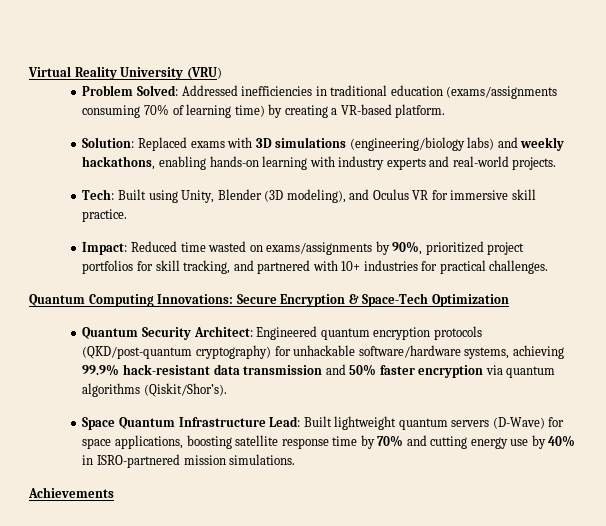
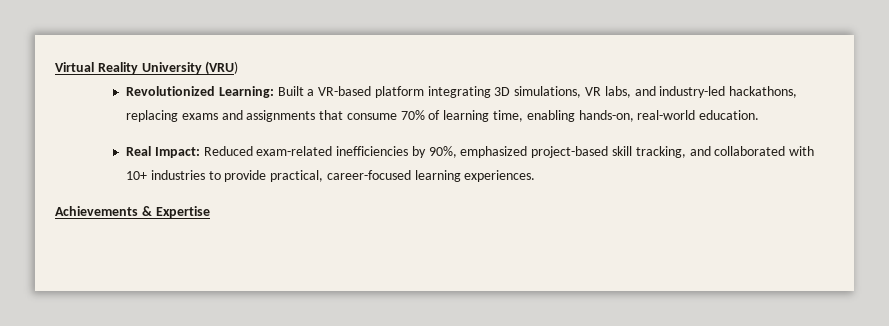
- Problem Solved: Addressed inefficiencies in traditional education (exams/assignments consuming 70% of learning time) by creating a VR-based platform.
- Solution: Replaced exams with 3D simulations (engineering/biology labs) and weekly hackathons, enabling hands-on learning with industry experts and real-world projects.
- Tech: Built using Unity, Blender (3D modeling), and Oculus VR for immersive skill practice.
- Impact: Reduced time wasted on exams/assignments by 90%, prioritized project portfolios for skill tracking, and partnered with 10+ industries for practical challenges.
- Quantum Computing Innovations: Secure Encryption & Space-Tech Optimization
- Quantum Security Architect: Engineered quantum encryption protocols (QKD/post-quantum cryptography) for unhackable software/hardware systems, achieving 99.9% hack-resistant data transmission and 50% faster encryption via quantum algorithms (Qiskit/Shor’s).
- Space Quantum Infrastructure Lead: Built lightweight quantum servers (D-Wave) for space applications, boosting satellite response time by 70% and cutting energy use by 40% in ISRO-partnered mission simulations.
+ Revolutionized Learning: Built a VR-based platform integrating 3D simulations, VR labs, and industry-led hackathons, replacing exams and assignments that consume 70% of learning time, enabling hands-on, real-world education.
+ Real Impact: Reduced exam-related inefficiencies by 90%, emphasized project-based skill tracking, and collaborated with 10+ industries to provide practical, career-focused learning experiences.
- Achievements
+ Achievements & Expertise

